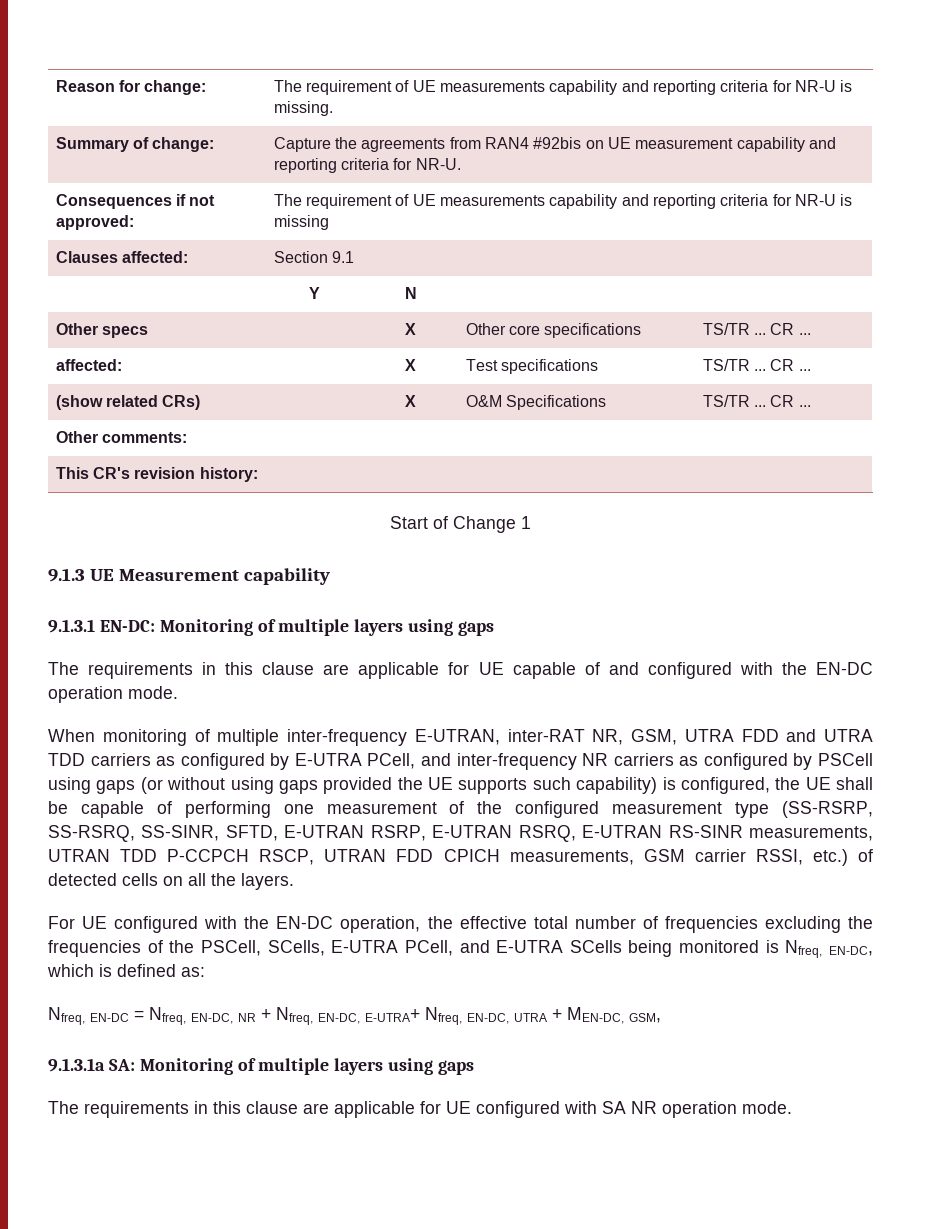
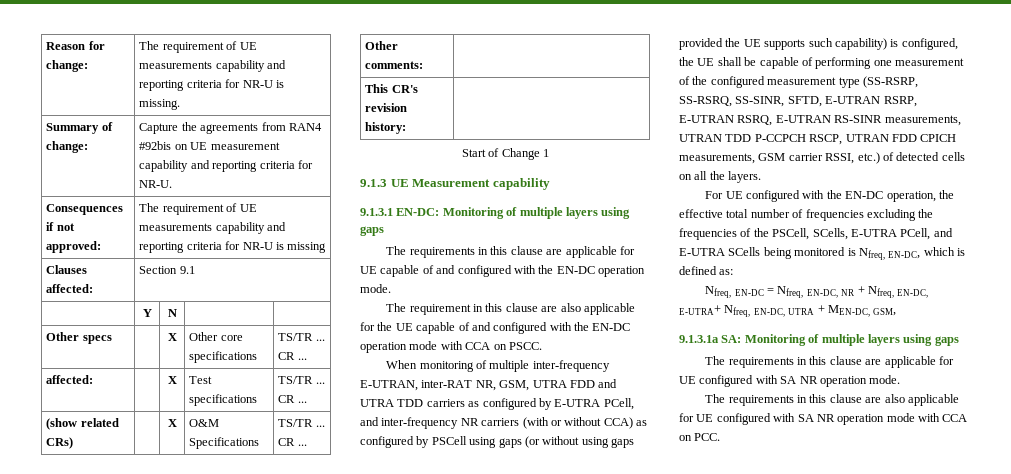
+ The requirement in this clause are also applicable for the UE capable of and configured with the EN-DC operation mode with CCA on PSCC.
- When monitoring of multiple inter-frequency E-UTRAN, inter-RAT NR, GSM, UTRA FDD and UTRA TDD carriers as configured by E-UTRA PCell, and inter-frequency NR carriers as configured by PSCell using gaps (or without using gaps provided the UE supports such capability) is configured, the UE shall be capable of performing one measurement of the configured measurement type (SS-RSRP, SS-RSRQ, SS-SINR, SFTD, E-UTRAN RSRP, E-UTRAN RSRQ, E-UTRAN RS-SINR measurements, UTRAN TDD P-CCPCH RSCP, UTRAN FDD CPICH measurements, GSM carrier RSSI, etc.) of detected cells on all the layers.
+ When monitoring of multiple inter-frequency E-UTRAN, inter-RAT NR, GSM, UTRA FDD and UTRA TDD carriers as configured by E-UTRA PCell, and inter-frequency NR carriers (with or without CCA) as configured by PSCell using gaps (or without using gaps provided the UE supports such capability) is configured, the UE shall be capable of performing one measurement of the configured measurement type (SS-RSRP, SS-RSRQ, SS-SINR, SFTD, E-UTRAN RSRP, E-UTRAN RSRQ, E-UTRAN RS-SINR measurements, UTRAN TDD P-CCPCH RSCP, UTRAN FDD CPICH measurements, GSM carrier RSSI, etc.) of detected cells on all the layers.
+ The requirements in this clause are also applicable for UE configured with SA NR operation mode with CCA on PCC.

